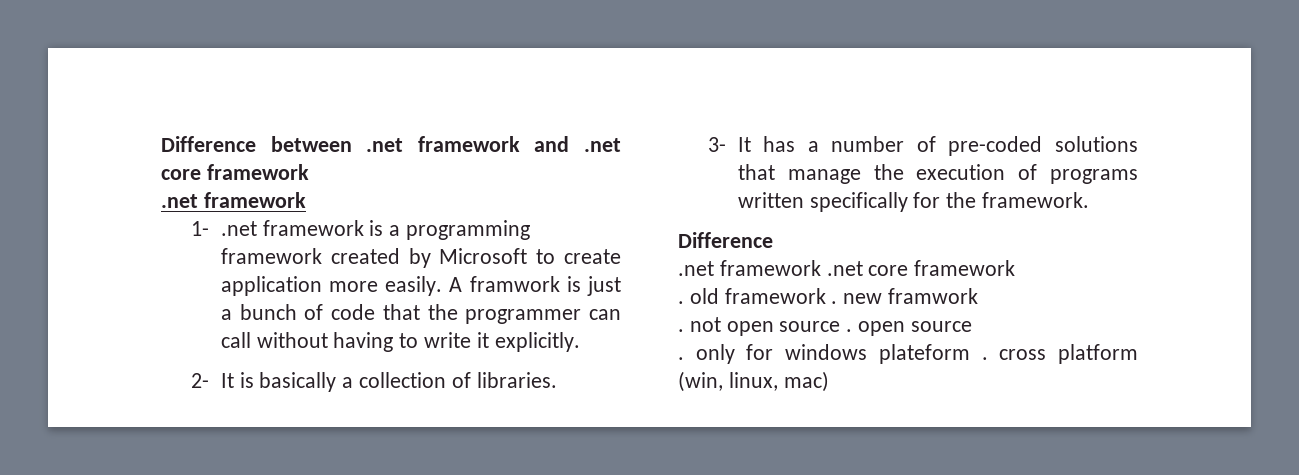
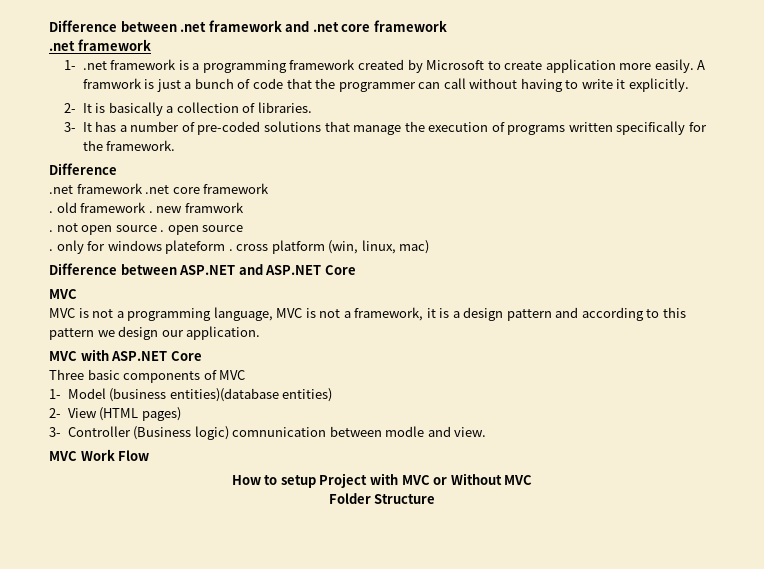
+ Difference between ASP.NET and ASP.NET Core
+ MVC
+ MVC is not a programming language, MVC is not a framework, it is a design pattern and according to this pattern we design our application.
+ MVC with ASP.NET Core
+ Three basic components of MVC
+ 1- Model (business entities)(database entities)
+ 2- View (HTML pages)
+ 3- Controller (Business logic) comnunication between modle and view.
+ MVC Work Flow
+ How to setup Project with MVC or Without MVC
+ Folder Structure

